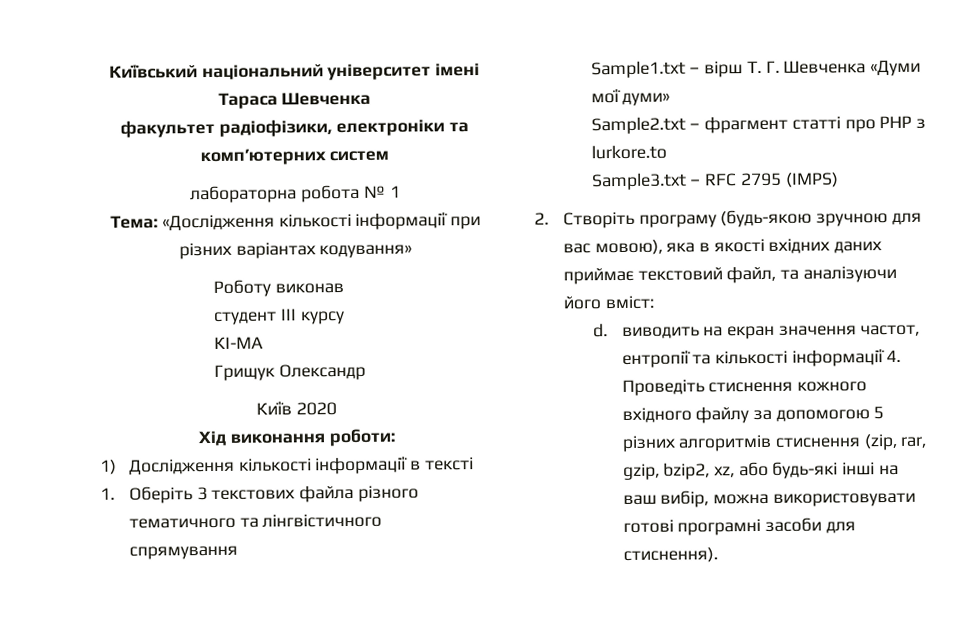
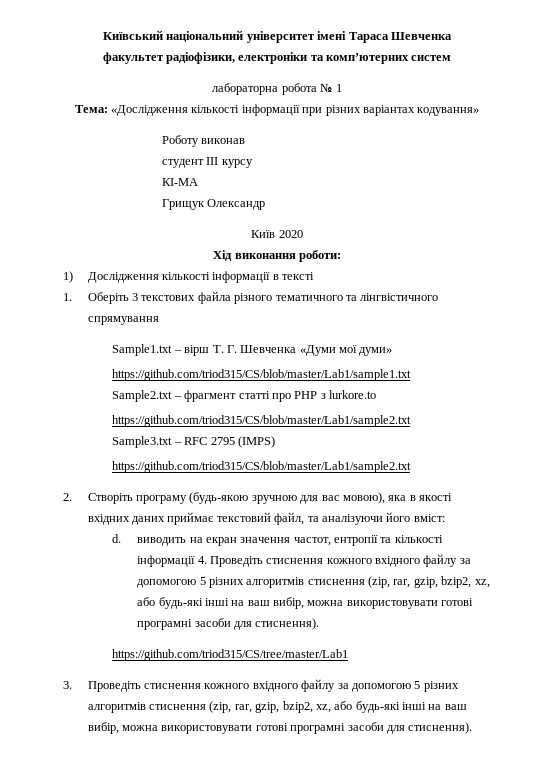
+ https://github.com/triod315/CS/blob/master/Lab1/sample1.txt
  Sample2.txt – фрагмент статті про PHP з lurkore.to
+ https://github.com/triod315/CS/blob/master/Lab1/sample2.txt
  Sample3.txt – RFC 2795 (IMPS)
+ https://github.com/triod315/CS/blob/master/Lab1/sample2.txt
+ https://github.com/triod315/CS/tree/master/Lab1
+ 3. Проведіть стиснення кожного вхідного файлу за допомогою 5 різних алгоритмів стиснення (zip, rar, gzip, bzip2, xz, або будь-які інші на ваш вибір, можна використовувати готові програмні засоби для стиснення).

